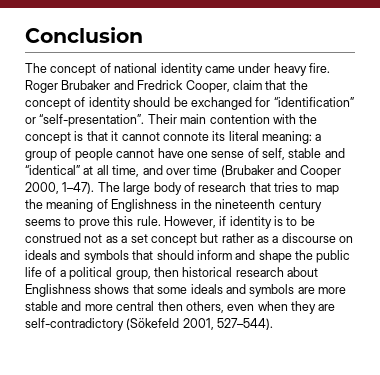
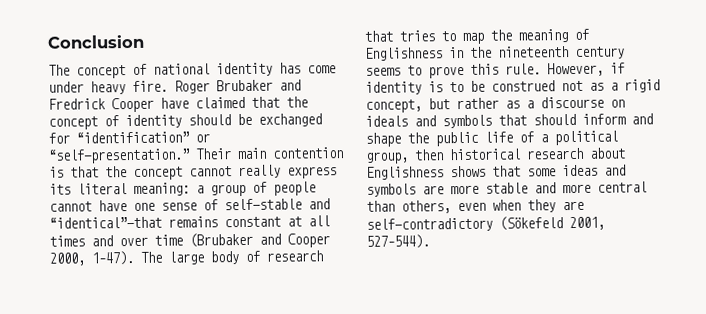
- The concept of national identity came under heavy fire.
+ The concept of national identity has come under heavy fire.
- Roger Brubaker and Fredrick Cooper, claim that the concept of identity should be exchanged for “identification” or “self-presentation”.
+ Roger Brubaker and Fredrick Cooper have claimed that the concept of identity should be exchanged for “identification” or “self-presentation.”
- Their main contention with the concept is that it cannot connote its literal meaning: a group of people cannot have one sense of self, stable and “identical” at all time, and over time (Brubaker and Cooper 2000, 1–47).
+ Their main contention is that the concept cannot really express its literal meaning: a group of people cannot have one sense of self—stable and “identical”—that remains constant at all times and over time (Brubaker and Cooper 2000, 1–47).
- However, if identity is to be construed not as a set concept but rather as a discourse on ideals and symbols that should inform and shape the public life of a political group, then historical research about Englishness shows that some ideals and symbols are more stable and more central then others, even when they are self-contradictory (Sökefeld 2001, 527–544).
+ However, if identity is to be construed not as a rigid concept, but rather as a discourse on ideals and symbols that should inform and shape the public life of a political group, then historical research about Englishness shows that some ideas and symbols are more stable and more central than others, even when they are self-contradictory (Sökefeld 2001, 527–544).

